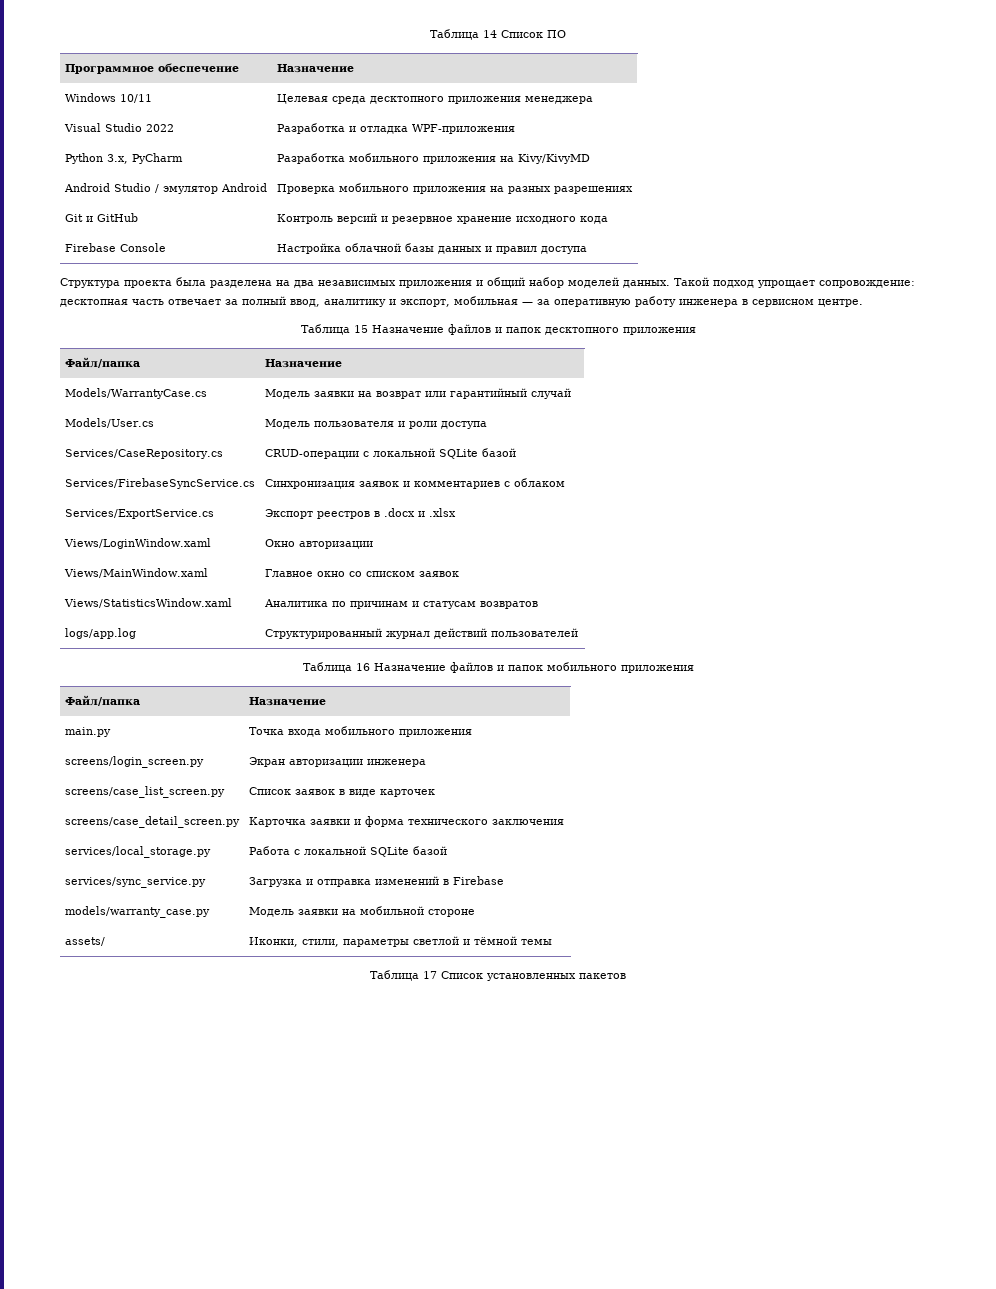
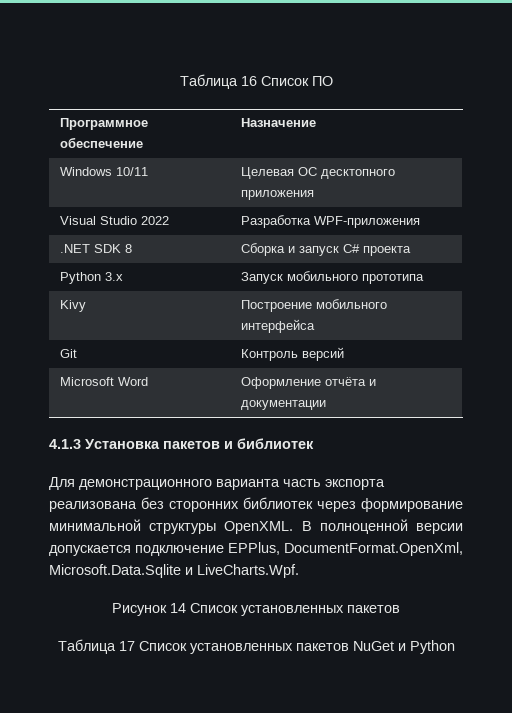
- Таблица 14 Список ПО
+ Таблица 16 Список ПО
- Windows 10/11 | Целевая среда десктопного приложения менеджера
+ Windows 10/11 | Целевая ОС десктопного приложения
- Visual Studio 2022 | Разработка и отладка WPF-приложения
+ Visual Studio 2022 | Разработка WPF-приложения
- Python 3.x, PyCharm | Разработка мобильного приложения на Kivy/KivyMD
- Android Studio / эмулятор Android | Проверка мобильного приложения на разных разрешениях
+ .NET SDK 8 | Сборка и запуск C# проекта
+ Python 3.x | Запуск мобильного прототипа
+ Kivy | Построение мобильного интерфейса
- Git и GitHub | Контроль версий и резервное хранение исходного кода
- Firebase Console | Настройка облачной базы данных и правил доступа
- Структура проекта была разделена на два независимых приложения и общий набор моделей данных. Такой подход упрощает сопровождение: десктопная часть отвечает за полный ввод, аналитику и экспорт, мобильная — за оперативную работу инженера в сервисном центре.
- Таблица 15 Назначение файлов и папок десктопного приложения
- Файл/папка | Назначение
- Models/WarrantyCase.cs | Модель заявки на возврат или гарантийный случай
- Models/User.cs | Модель пользователя и роли доступа
- Services/CaseRepository.cs | CRUD-операции с локальной SQLite базой
- Services/FirebaseSyncService.cs | Синхронизация заявок и комментариев с облаком
- Services/ExportService.cs | Экспорт реестров в .docx и .xlsx
- Views/LoginWindow.xaml | Окно авторизации
- Views/MainWindow.xaml | Главное окно со списком заявок
- Views/StatisticsWindow.xaml | Аналитика по причинам и статусам возвратов
- logs/app.log | Структурированный журнал действий пользователей
- Таблица 16 Назначение файлов и папок мобильного приложения
- Файл/папка | Назначение
- main.py | Точка входа мобильного приложения
- screens/login_screen.py | Экран авторизации инженера
- screens/case_list_screen.py | Список заявок в виде карточек
- screens/case_detail_screen.py | Карточка заявки и форма технического заключения
- services/local_storage.py | Работа с локальной SQLite базой
- services/sync_service.py | Загрузка и отправка изменений в Firebase
- models/warranty_case.py | Модель заявки на мобильной стороне
- assets/ | Иконки, стили, параметры светлой и тёмной темы
+ Git | Контроль версий
+ Microsoft Word | Оформление отчёта и документации
+ 4.1.3 Установка пакетов и библиотек
+ Для демонстрационного варианта часть экспорта реализована без сторонних библиотек через формирование минимальной структуры OpenXML. В полноценной версии допускается подключение EPPlus, DocumentFormat.OpenXml, Microsoft.Data.Sqlite и LiveCharts.Wpf.
+ Рисунок 14 Список установленных пакетов
- Таблица 17 Список установленных пакетов
+ Таблица 17 Список установленных пакетов NuGet и Python

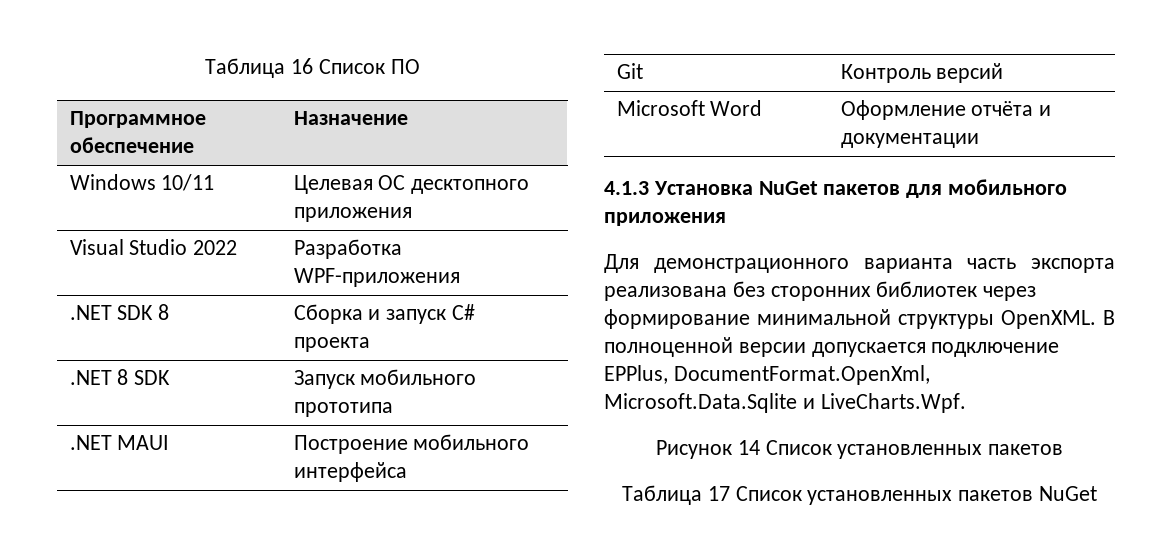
- Python 3.x | Запуск мобильного прототипа
+ .NET 8 SDK | Запуск мобильного прототипа
- Kivy | Построение мобильного интерфейса
+ .NET MAUI | Построение мобильного интерфейса
- 4.1.3 Установка пакетов и библиотек
+ 4.1.3 Установка NuGet пакетов для мобильного приложения
- Таблица 17 Список установленных пакетов NuGet и Python
+ Таблица 17 Список установленных пакетов NuGet

